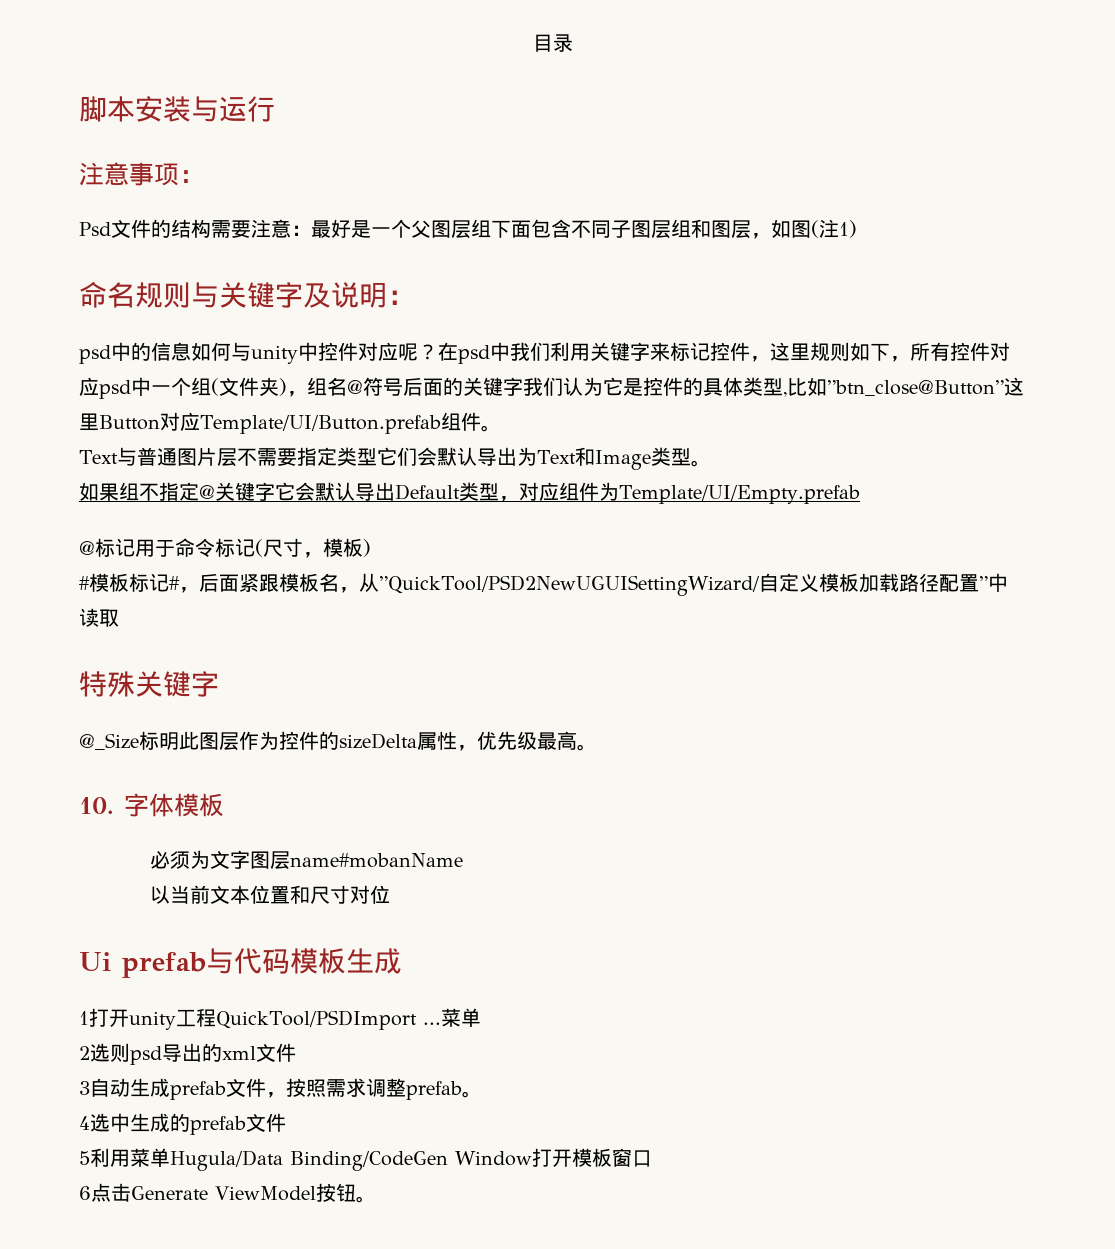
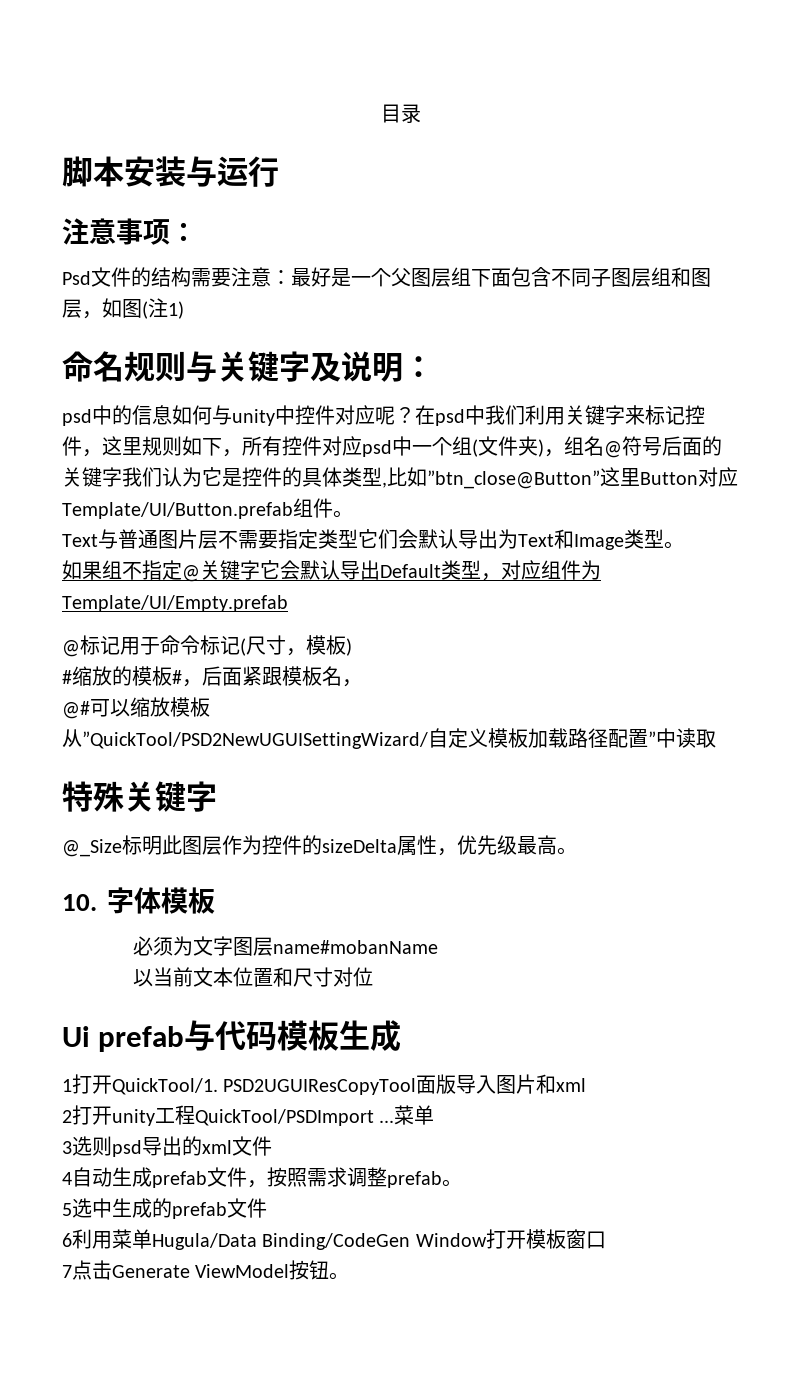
- #模板标记#，后面紧跟模板名，从”QuickTool/PSD2NewUGUISettingWizard/自定义模板加载路径配置”中读取
+ #缩放的模板#，后面紧跟模板名，
+ @#可以缩放模板
+ 从”QuickTool/PSD2NewUGUISettingWizard/自定义模板加载路径配置”中读取
- 1打开unity工程QuickTool/PSDImport ...
+ 1打开QuickTool/1. PSD2UGUIResCopyTool面版导入图片和xml
+ 2打开unity工程QuickTool/PSDImport ...
- 2选则psd导出的xml文件
+ 3选则psd导出的xml文件
- 3自动生成prefab文件，按照需求调整prefab。
+ 4自动生成prefab文件，按照需求调整prefab。
- 4选中生成的prefab文件
+ 5选中生成的prefab文件
- 5利用菜单Hugula/Data Binding/CodeGen Window打开模板窗口
+ 6利用菜单Hugula/Data Binding/CodeGen Window打开模板窗口
- 6点击Generate ViewModel按钮。
+ 7点击Generate ViewModel按钮。

